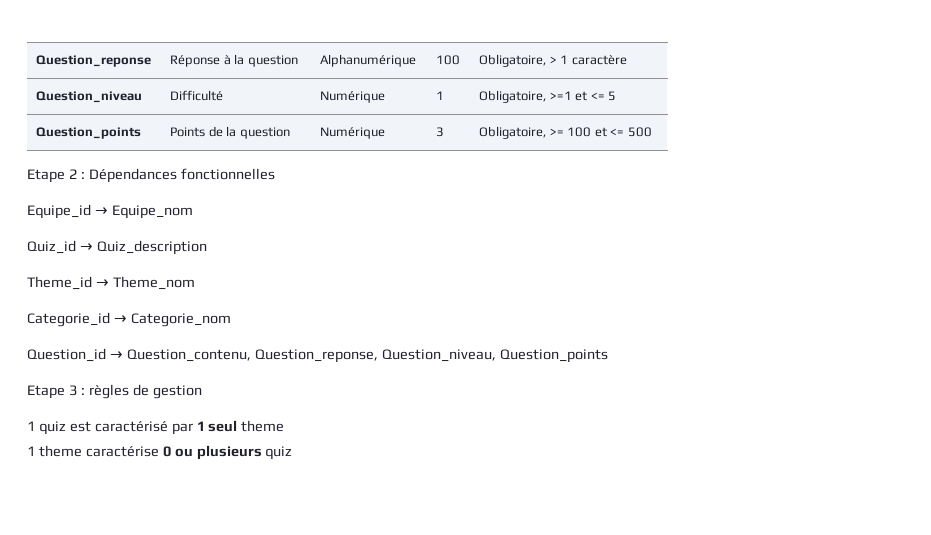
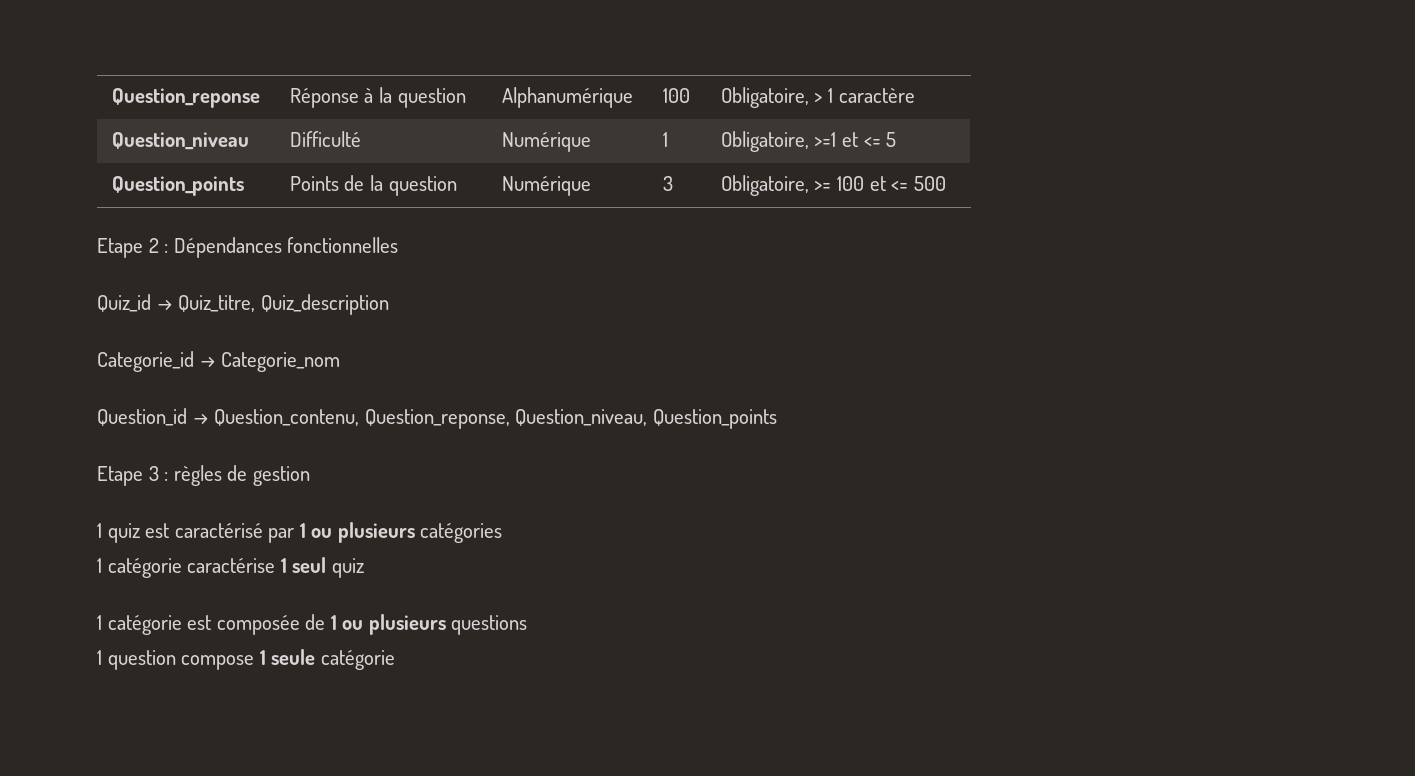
- Equipe_id → Equipe_nom
- Quiz_id → Quiz_description
+ Quiz_id → Quiz_titre, Quiz_description
- Theme_id → Theme_nom
- 1 quiz est caractérisé par 1 seul theme
- 1 theme caractérise 0 ou plusieurs quiz
+ 1 quiz est caractérisé par 1 ou plusieurs catégories
+ 1 catégorie caractérise 1 seul quiz
+ 1 catégorie est composée de 1 ou plusieurs questions
+ 1 question compose 1 seule catégorie

